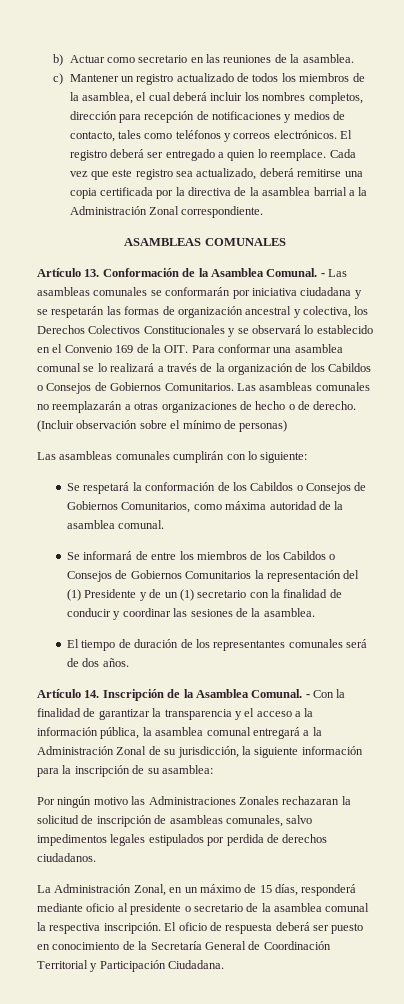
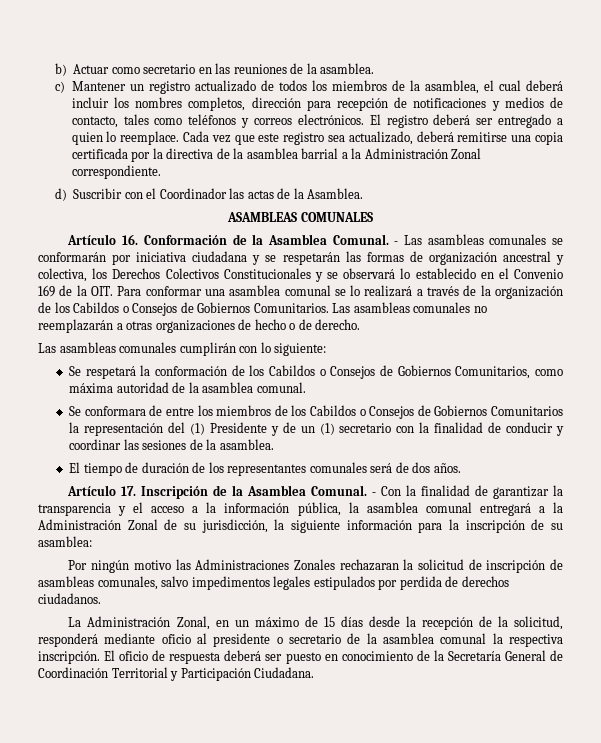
+ d) Suscribir con el Coordinador las actas de la Asamblea.
- Artículo 13. Conformación de la Asamblea Comunal.
+ Artículo 16. Conformación de la Asamblea Comunal.
- (Incluir observación sobre el mínimo de personas)
- Se informará de entre los miembros de los Cabildos o Consejos de Gobiernos Comunitarios la representación del (1) Presidente y de un (1) secretario con la finalidad de conducir y coordinar las sesiones de la asamblea.
+ Se conformara de entre los miembros de los Cabildos o Consejos de Gobiernos Comunitarios la representación del (1) Presidente y de un (1) secretario con la finalidad de conducir y coordinar las sesiones de la asamblea.
- Artículo 14. Inscripción de la Asamblea Comunal.
+ Artículo 17. Inscripción de la Asamblea Comunal.
- La Administración Zonal, en un máximo de 15 días, responderá mediante oficio al presidente o secretario de la asamblea comunal la respectiva inscripción.
+ La Administración Zonal, en un máximo de 15 días desde la recepción de la solicitud, responderá mediante oficio al presidente o secretario de la asamblea comunal la respectiva inscripción.

